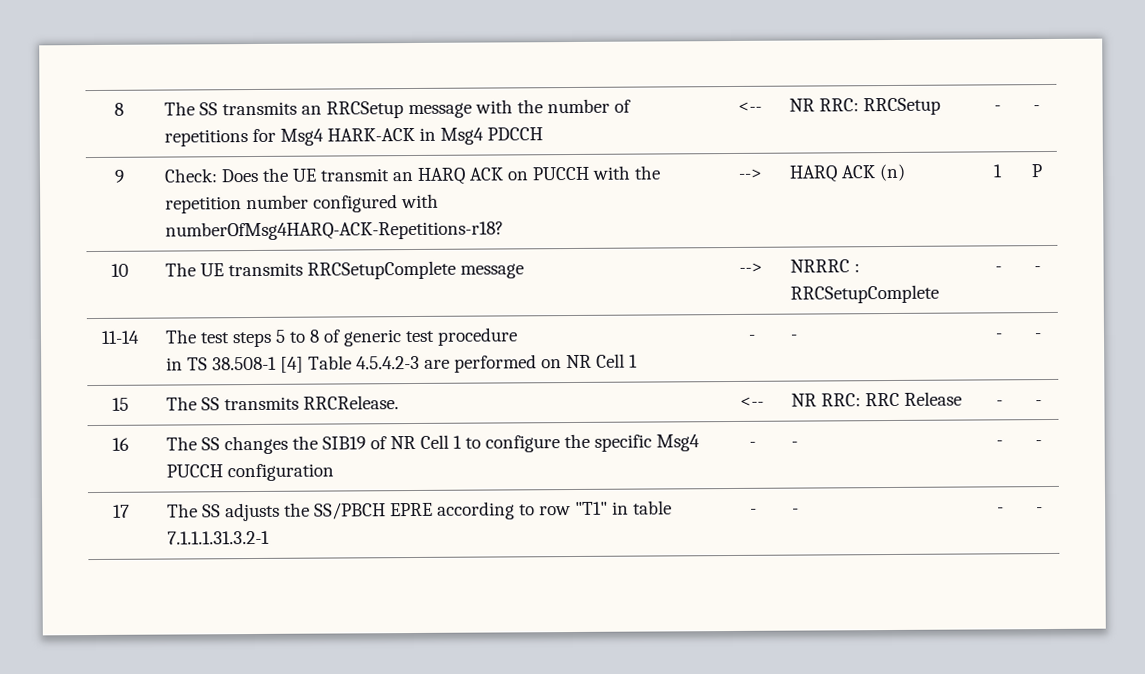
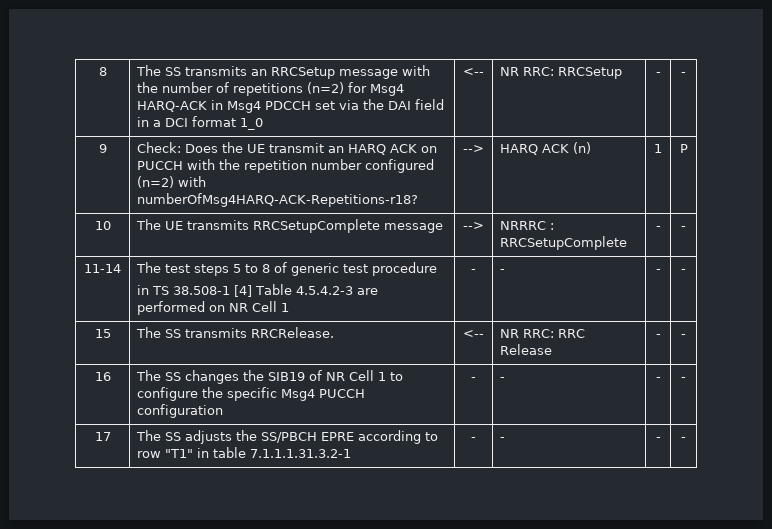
- 8 | The SS transmits an RRCSetup message with the number of repetitions for Msg4 HARK-ACK in Msg4 PDCCH | <-- | NR RRC: RRCSetup | - | -
+ 8 | The SS transmits an RRCSetup message with the number of repetitions (n=2) for Msg4 HARQ-ACK in Msg4 PDCCH set via the DAI field in a DCI format 1_0 | <-- | NR RRC: RRCSetup | - | -
- 9 | Check: Does the UE transmit an HARQ ACK on PUCCH with the repetition number configured with numberOfMsg4HARQ-ACK-Repetitions-r18? | --> | HARQ ACK (n) | 1 | P
+ 9 | Check: Does the UE transmit an HARQ ACK on PUCCH with the repetition number configured (n=2) with numberOfMsg4HARQ-ACK-Repetitions-r18? | --> | HARQ ACK (n) | 1 | P

